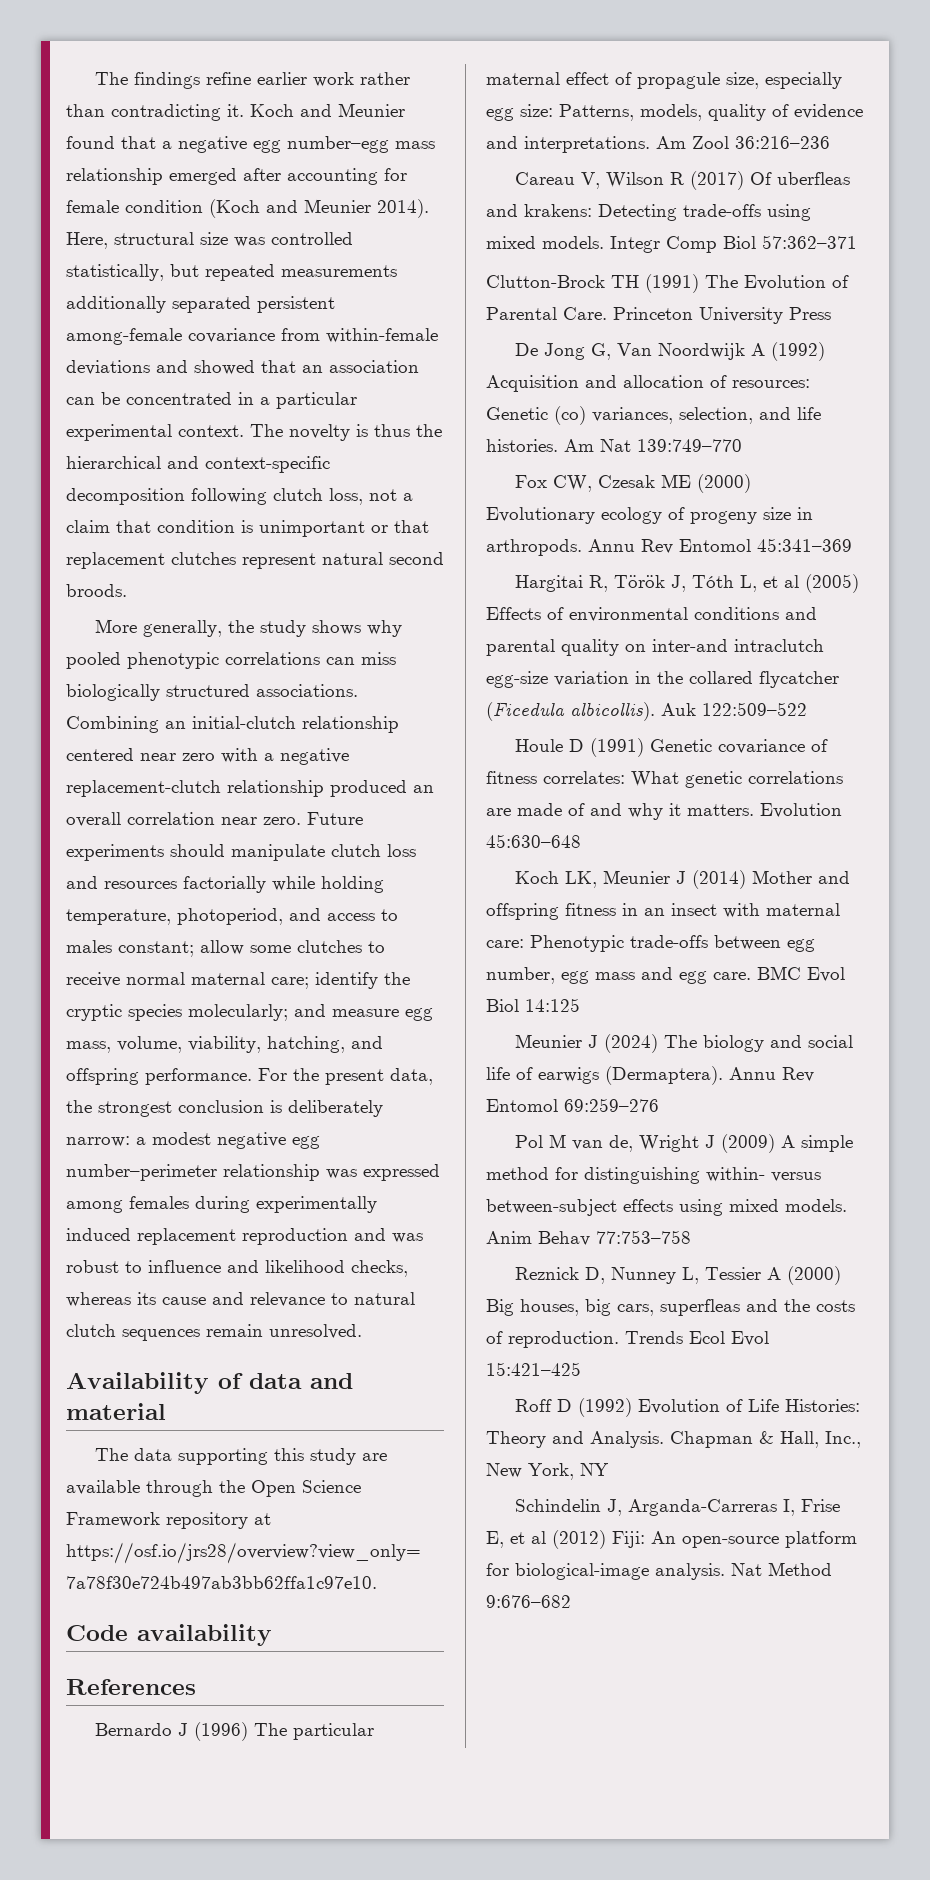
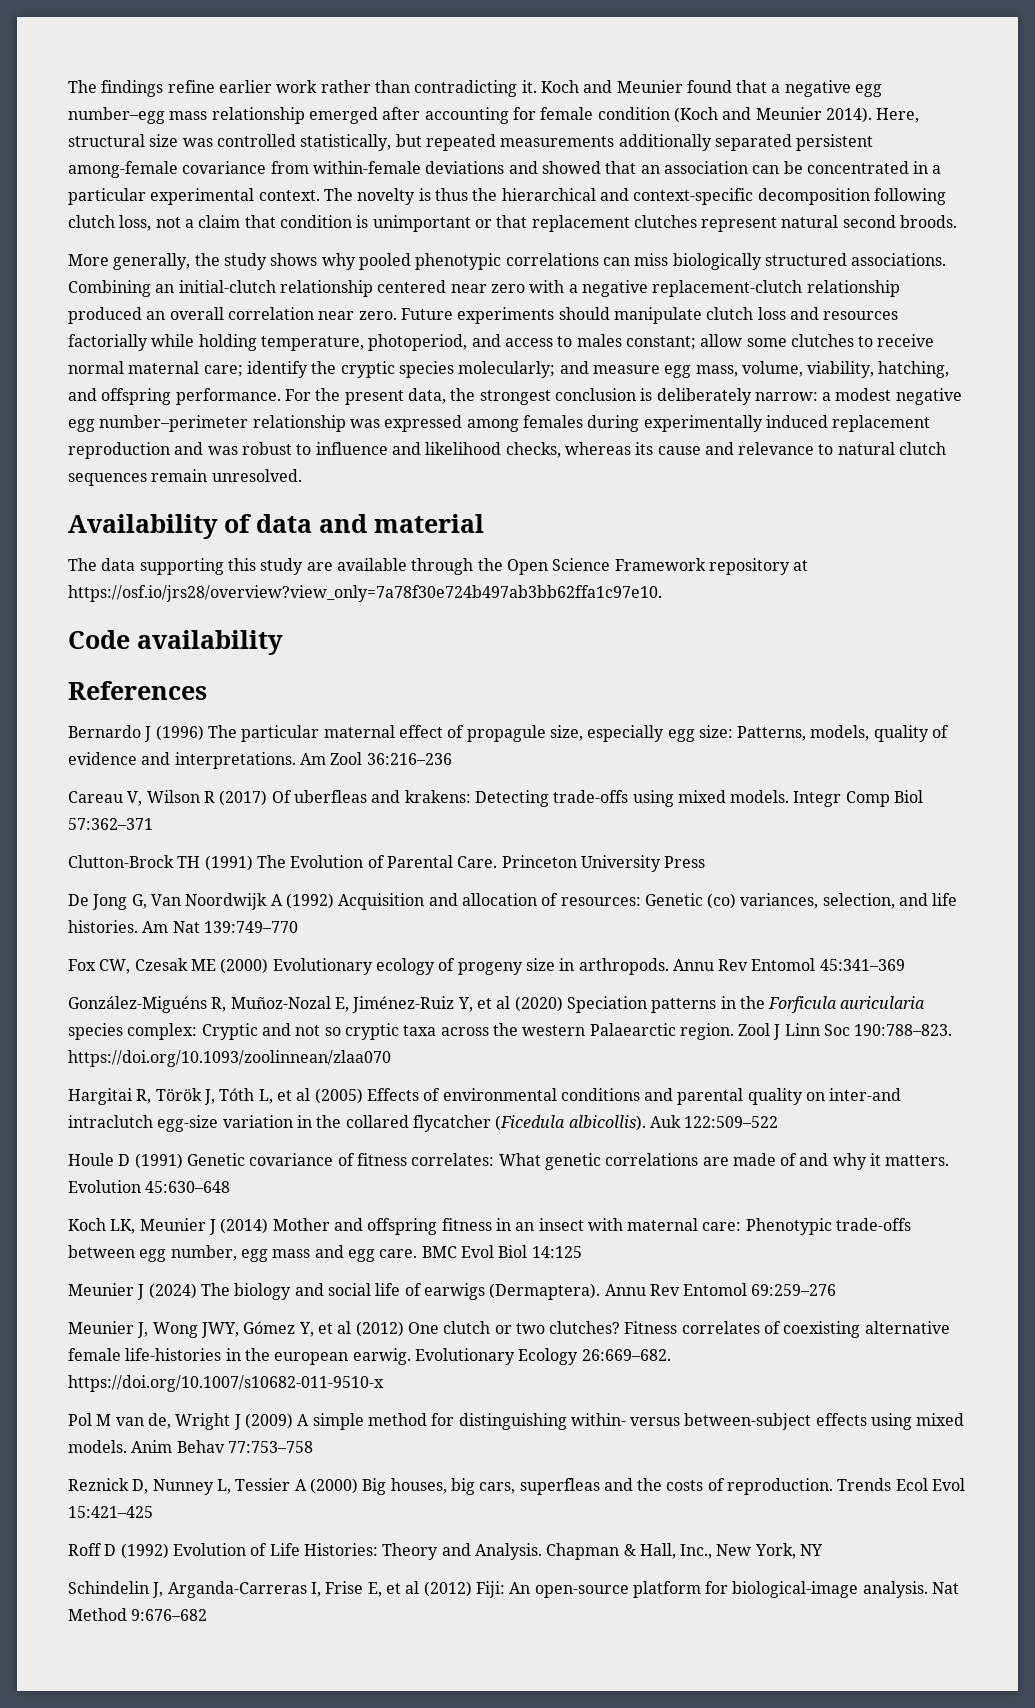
+ González-Miguéns R, Muñoz-Nozal E, Jiménez-Ruiz Y, et al (2020) Speciation patterns in the Forficula auricularia species complex: Cryptic and not so cryptic taxa across the western Palaearctic region. Zool J Linn Soc 190:788–823. https://doi.org/10.1093/zoolinnean/zlaa070
+ Meunier J, Wong JWY, Gómez Y, et al (2012) One clutch or two clutches? Fitness correlates of coexisting alternative female life-histories in the european earwig. Evolutionary Ecology 26:669–682. https://doi.org/10.1007/s10682-011-9510-x

